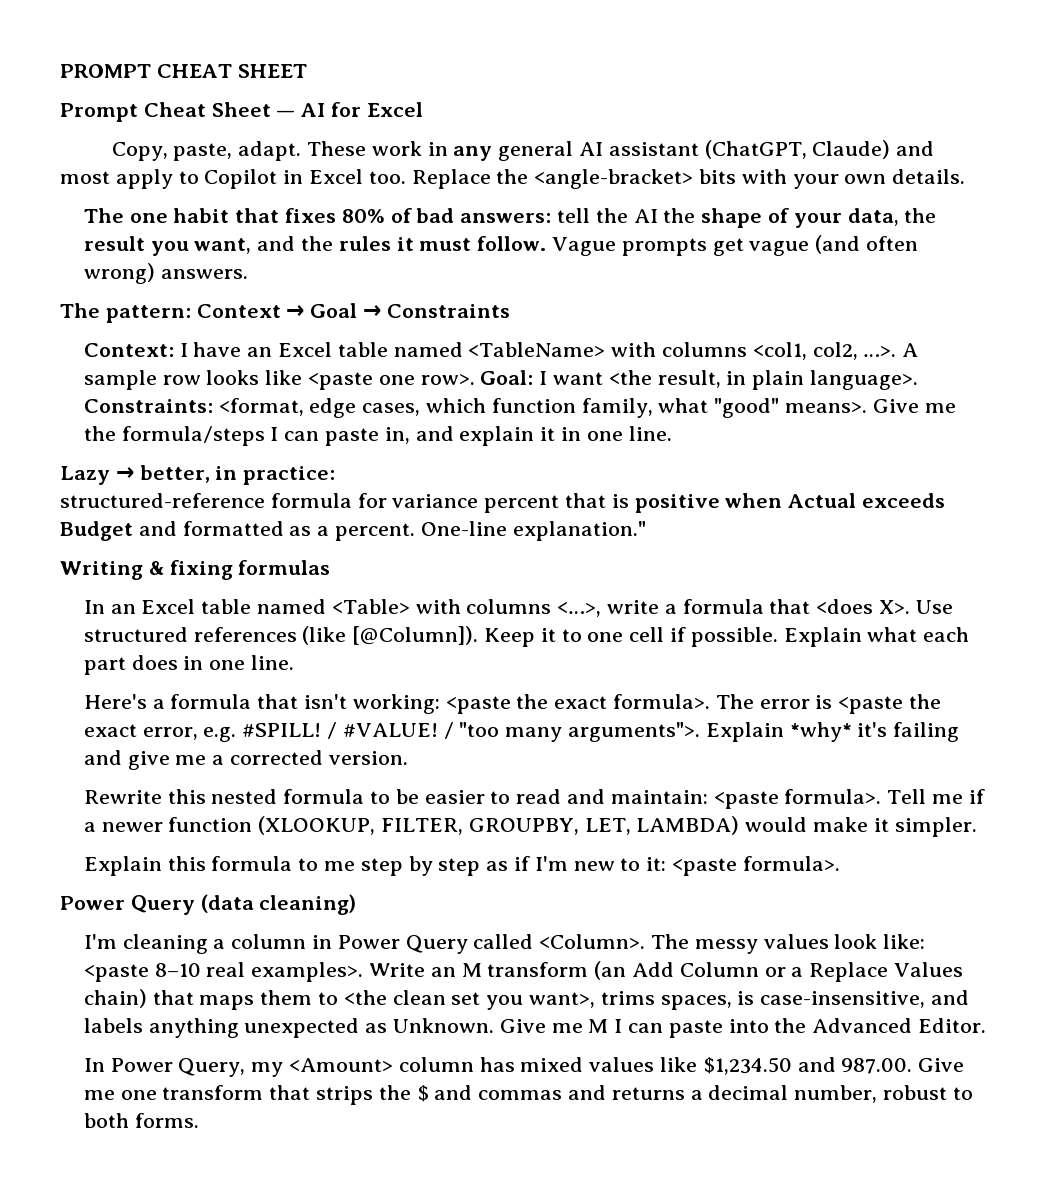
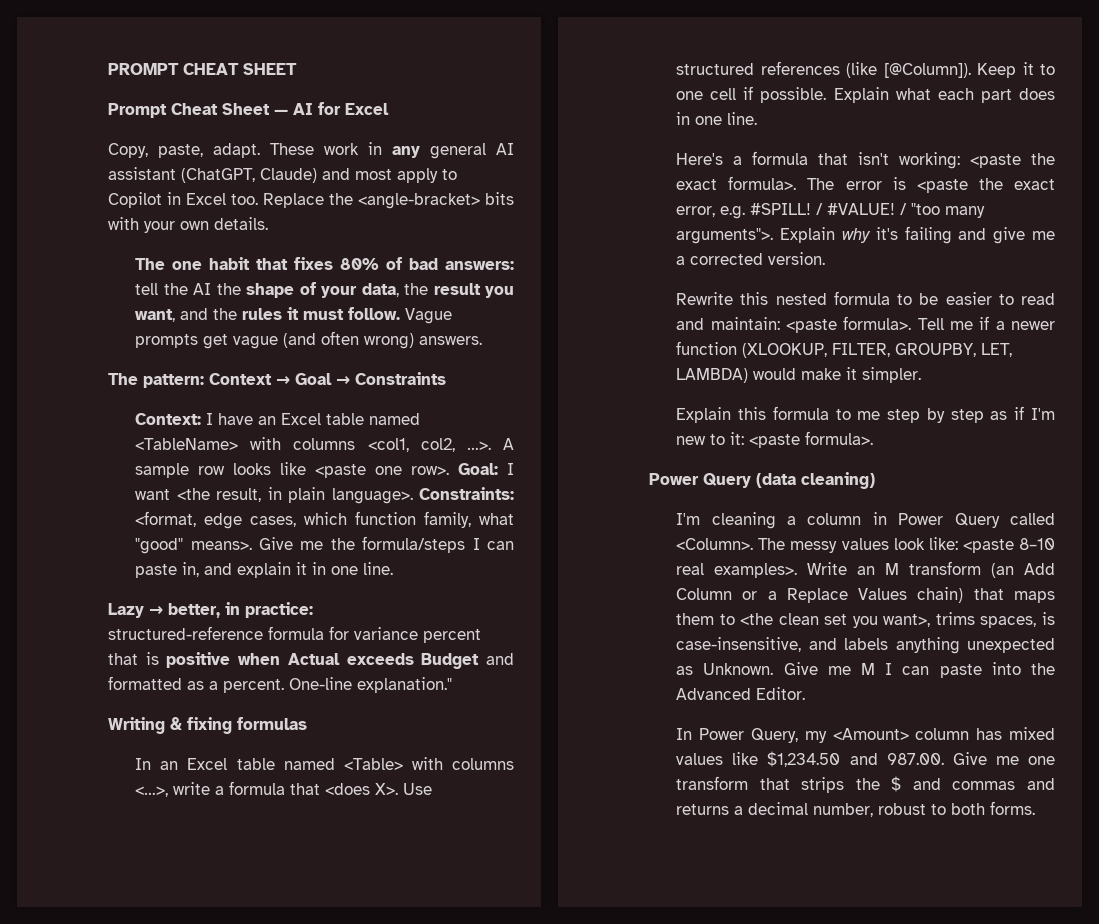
- Explain *why* it's failing and give me a corrected version.
+ Explain why it's failing and give me a corrected version.

